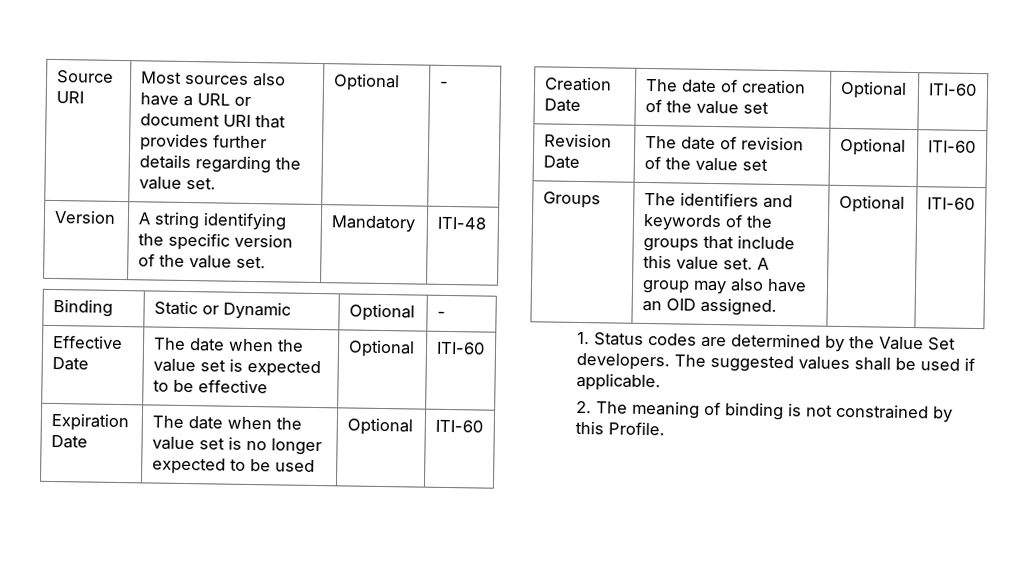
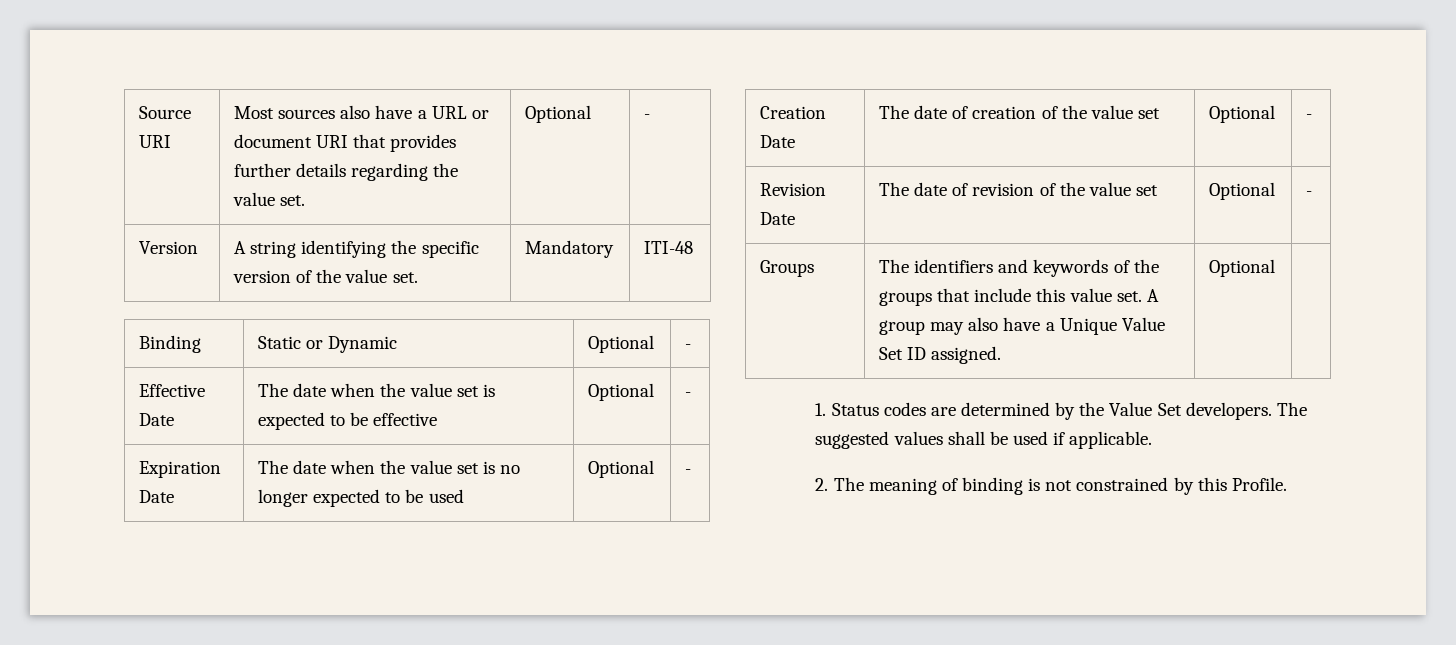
- Effective Date | The date when the value set is expected to be effective | Optional | ITI-60
+ Effective Date | The date when the value set is expected to be effective | Optional | -
- Expiration Date | The date when the value set is no longer expected to be used | Optional | ITI-60
+ Expiration Date | The date when the value set is no longer expected to be used | Optional | -
- Creation Date | The date of creation of the value set | Optional | ITI-60
+ Creation Date | The date of creation of the value set | Optional | -
- Revision Date | The date of revision of the value set | Optional | ITI-60
+ Revision Date | The date of revision of the value set | Optional | -
- Groups | The identifiers and keywords of the groups that include this value set. A group may also have an OID assigned. | Optional | ITI-60
+ Groups | The identifiers and keywords of the groups that include this value set. A group may also have a Unique Value Set ID assigned. | Optional |

